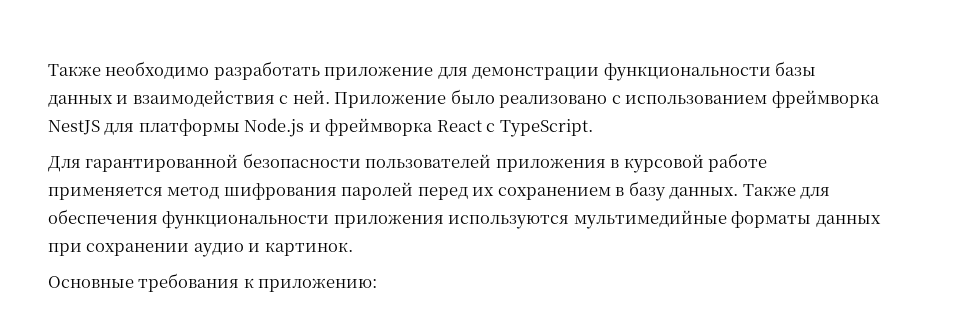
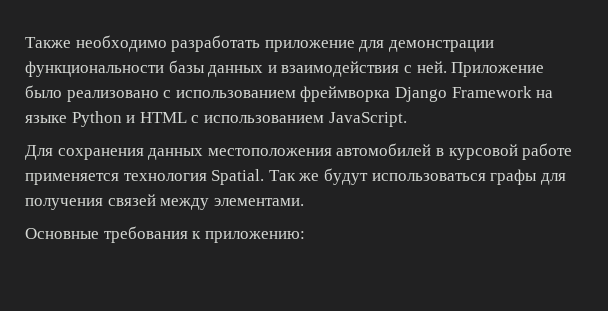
- Приложение было реализовано с использованием фреймворка NestJS для платформы Node.js и фреймворка React с TypeScript.
- Для гарантированной безопасности пользователей приложения в курсовой работе применяется метод шифрования паролей перед их сохранением в базу данных. Также для обеспечения функциональности приложения используются мультимедийные форматы данных при сохранении аудио и картинок.
+ Приложение было реализовано с использованием фреймворка Django Framework на языке Python и HTML с использованием JavaScript.
+ Для сохранения данных местоположения автомобилей в курсовой работе применяется технология Spatial. Так же будут использоваться графы для получения связей между элементами.

